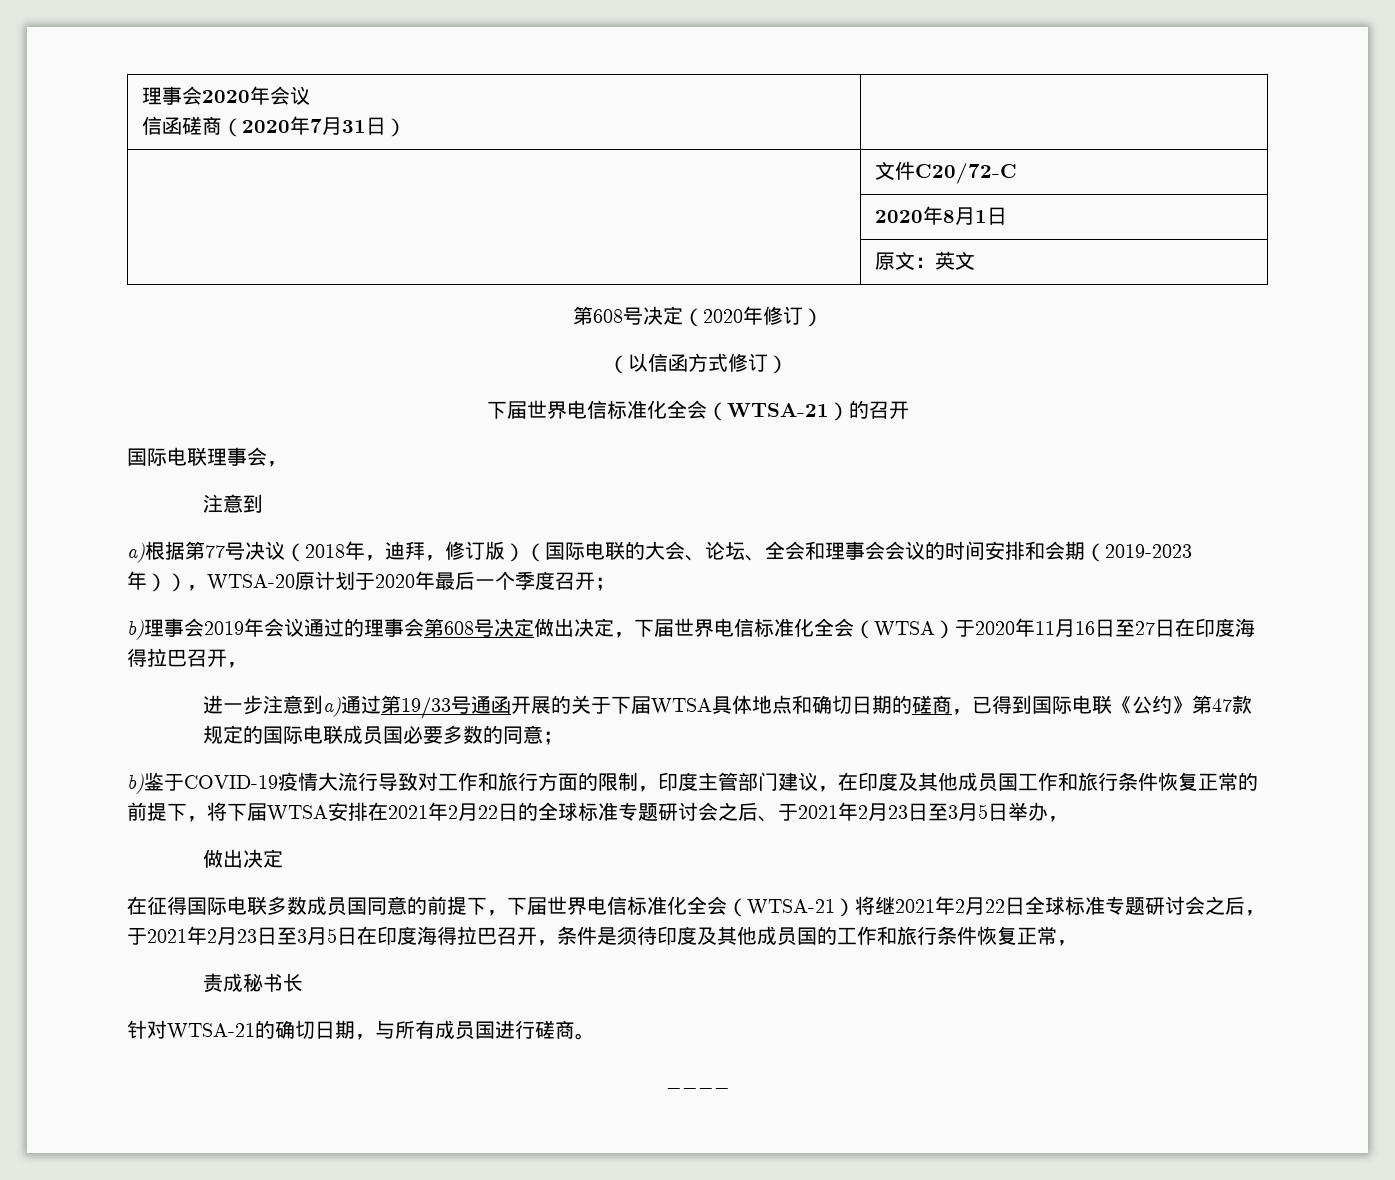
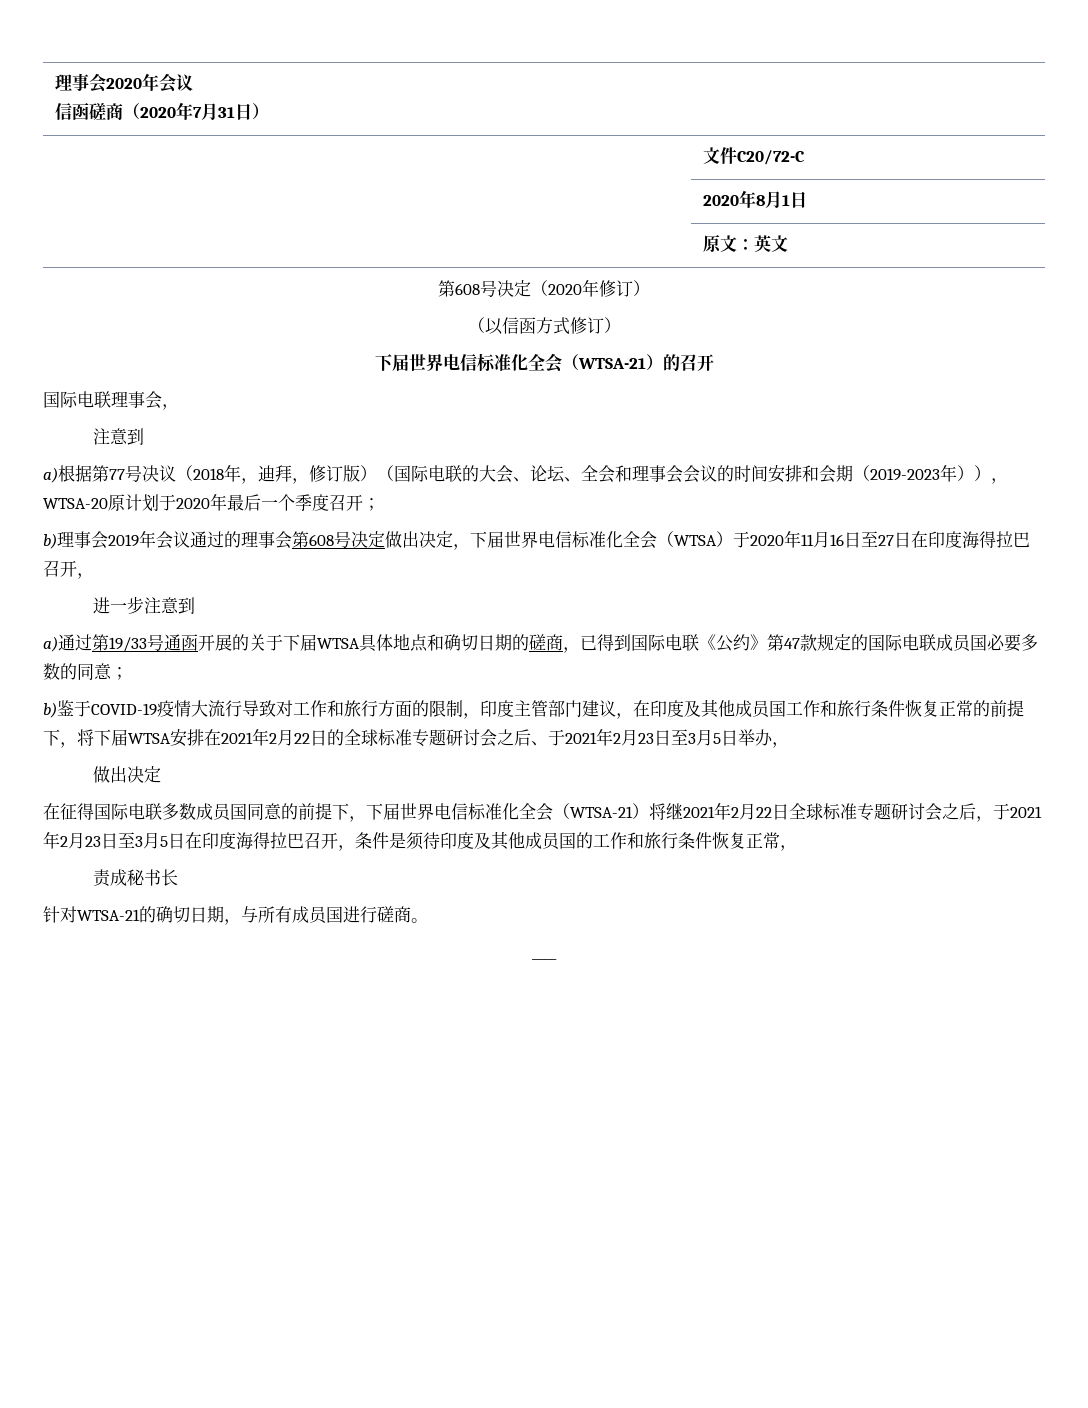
- 进一步注意到a)通过第19/33号通函开展的关于下届WTSA具体地点和确切日期的磋商，已得到国际电联《公约》第47款规定的国际电联成员国必要多数的同意；
+ 进一步注意到
+ a)通过第19/33号通函开展的关于下届WTSA具体地点和确切日期的磋商，已得到国际电联《公约》第47款规定的国际电联成员国必要多数的同意；

